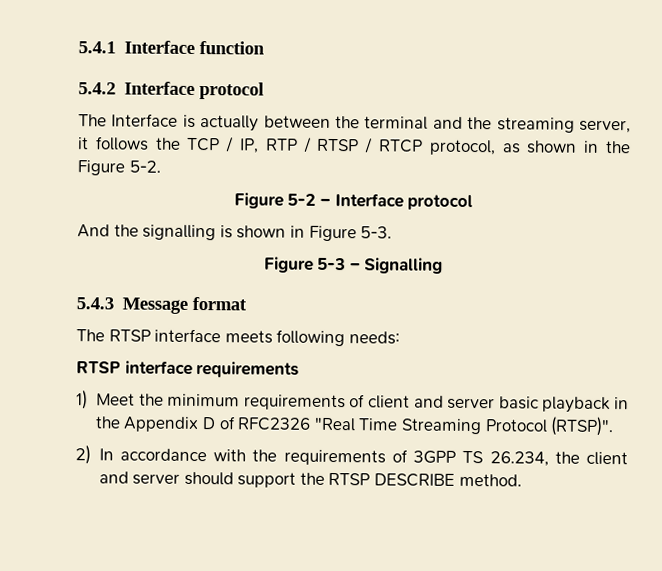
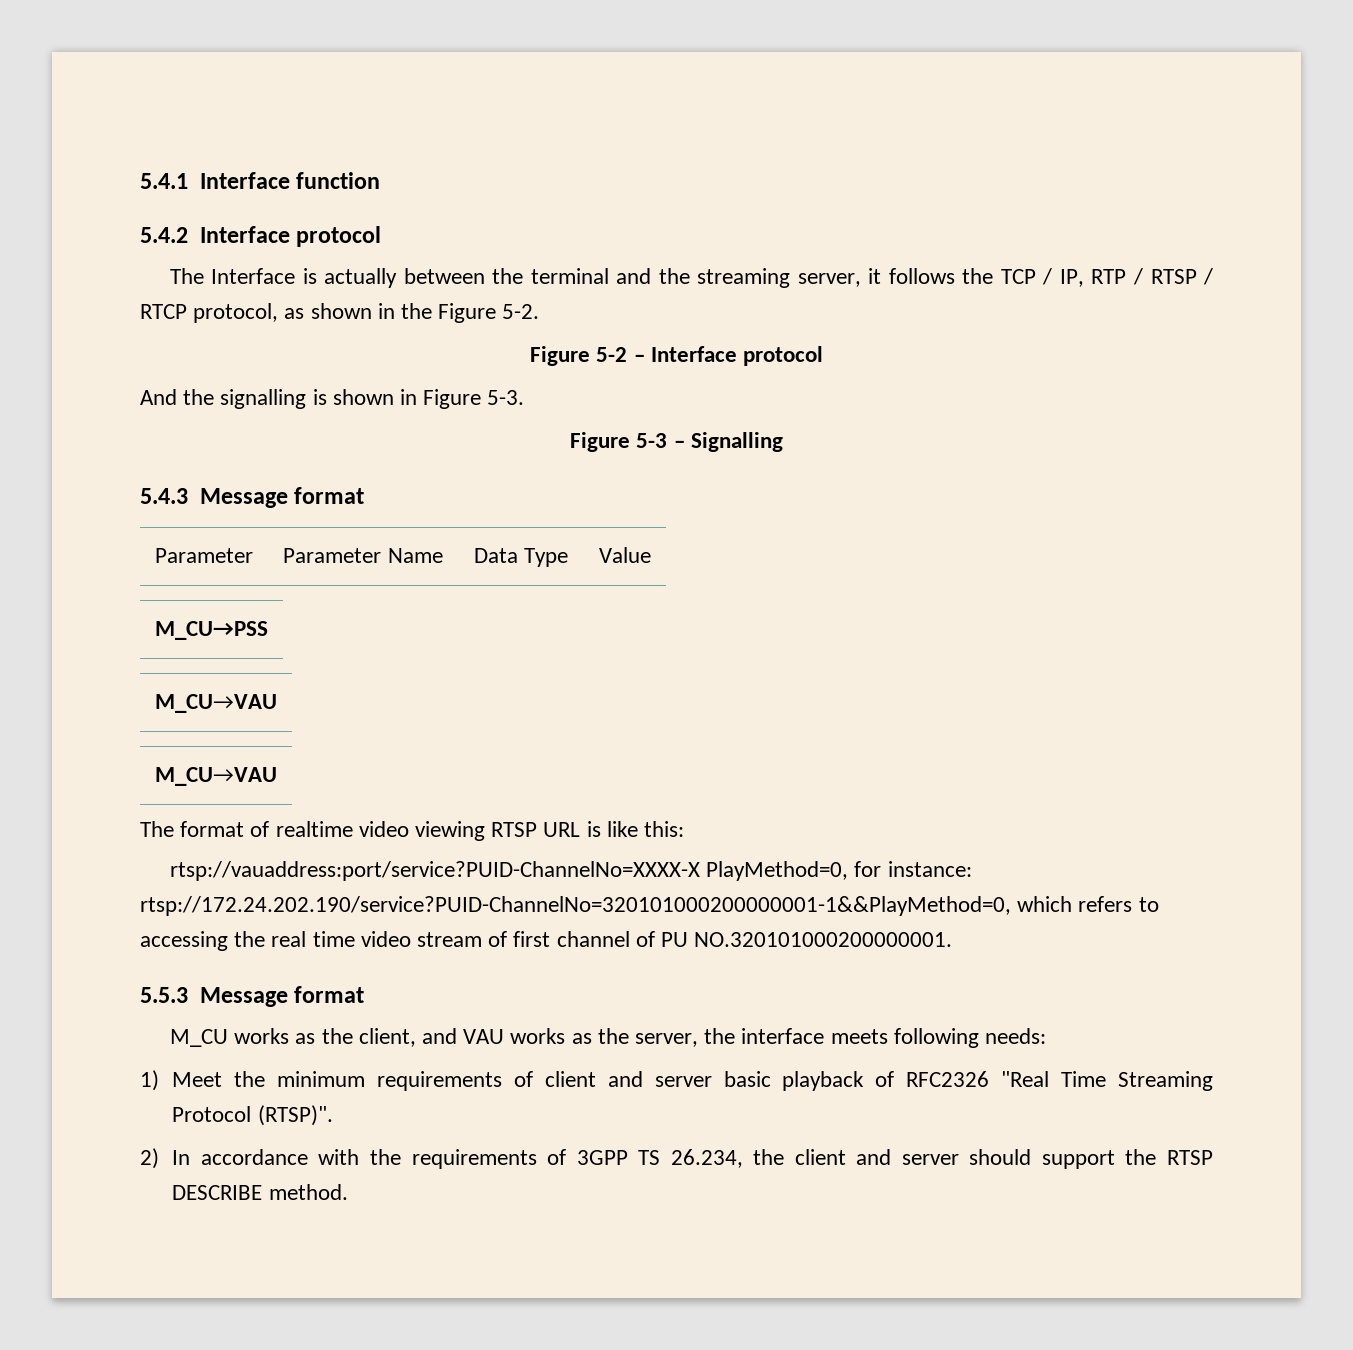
- The RTSP interface meets following needs:
+ Parameter | Parameter Name | Data Type | Value
+ M_CU→PSS
+ M_CU→VAU
+ M_CU→VAU
+ The format of realtime video viewing RTSP URL is like this:
+ rtsp://vauaddress:port/service?PUID-ChannelNo=XXXX-X PlayMethod=0, for instance: rtsp://172.24.202.190/service?PUID-ChannelNo=320101000200000001-1&&PlayMethod=0, which refers to accessing the real time video stream of first channel of PU NO.320101000200000001.
+ 5.5.3 Message format
+ M_CU works as the client, and VAU works as the server, the interface meets following needs:
- RTSP interface requirements
- 1) Meet the minimum requirements of client and server basic playback in the Appendix D of RFC2326 "Real Time Streaming Protocol (RTSP)".
+ 1) Meet the minimum requirements of client and server basic playback of RFC2326 "Real Time Streaming Protocol (RTSP)".

